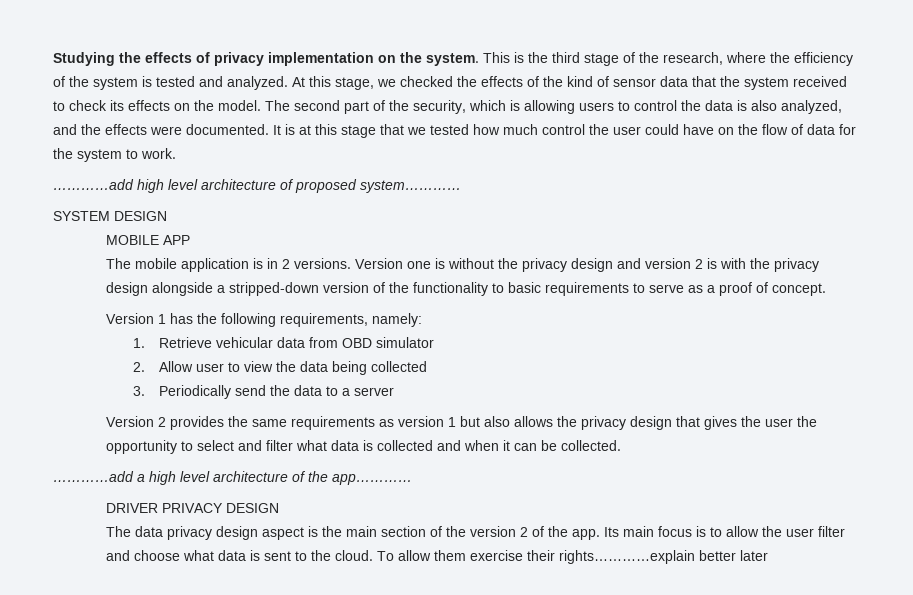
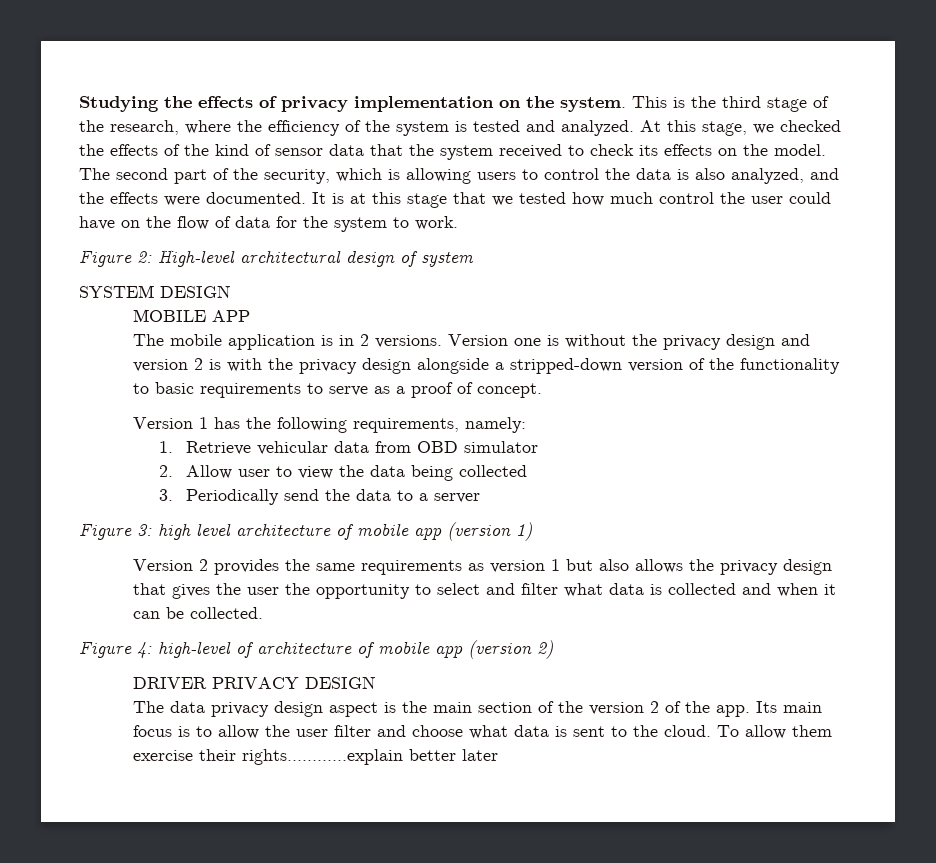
- …………add high level architecture of proposed system…………
+ Figure 2: High-level architectural design of system
+ Figure 3: high level architecture of mobile app (version 1)
- …………add a high level architecture of the app…………
+ Figure 4: high-level of architecture of mobile app (version 2)

